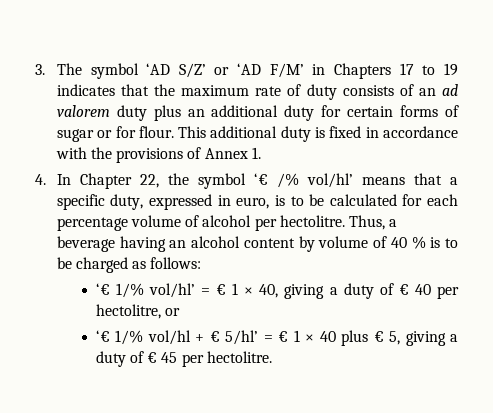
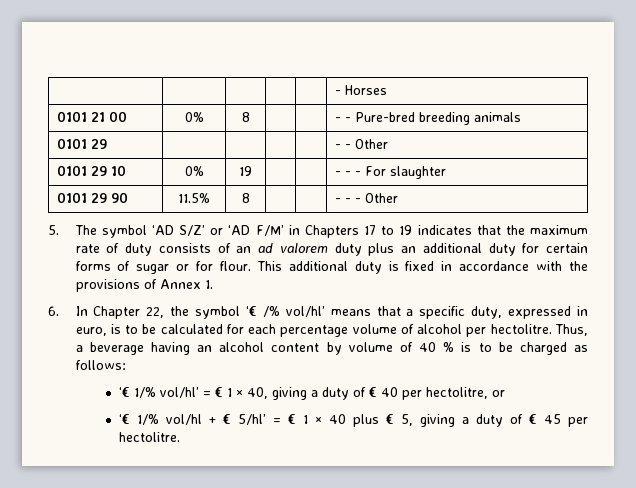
- 3. The symbol ‘AD S/Z’ or ‘AD F/M’ in Chapters 17 to 19 indicates that the maximum rate of duty consists of an ad valorem duty plus an additional duty for certain forms of sugar or for flour.
+ | | | | | - Horses
+ 0101 21 00 | 0% | 8 | | | - - Pure-bred breeding animals
+ 0101 29 | | | | | - - Other
+ 0101 29 10 | 0% | 19 | | | - - - For slaughter
+ 0101 29 90 | 11.5% | 8 | | | - - - Other
+ 5. The symbol ‘AD S/Z’ or ‘AD F/M’ in Chapters 17 to 19 indicates that the maximum rate of duty consists of an ad valorem duty plus an additional duty for certain forms of sugar or for flour.
- 4. In Chapter 22, the symbol ‘€ /% vol/hl’ means that a specific duty, expressed in euro, is to be calculated for each percentage volume of alcohol per hectolitre.
+ 6. In Chapter 22, the symbol ‘€ /% vol/hl’ means that a specific duty, expressed in euro, is to be calculated for each percentage volume of alcohol per hectolitre.

